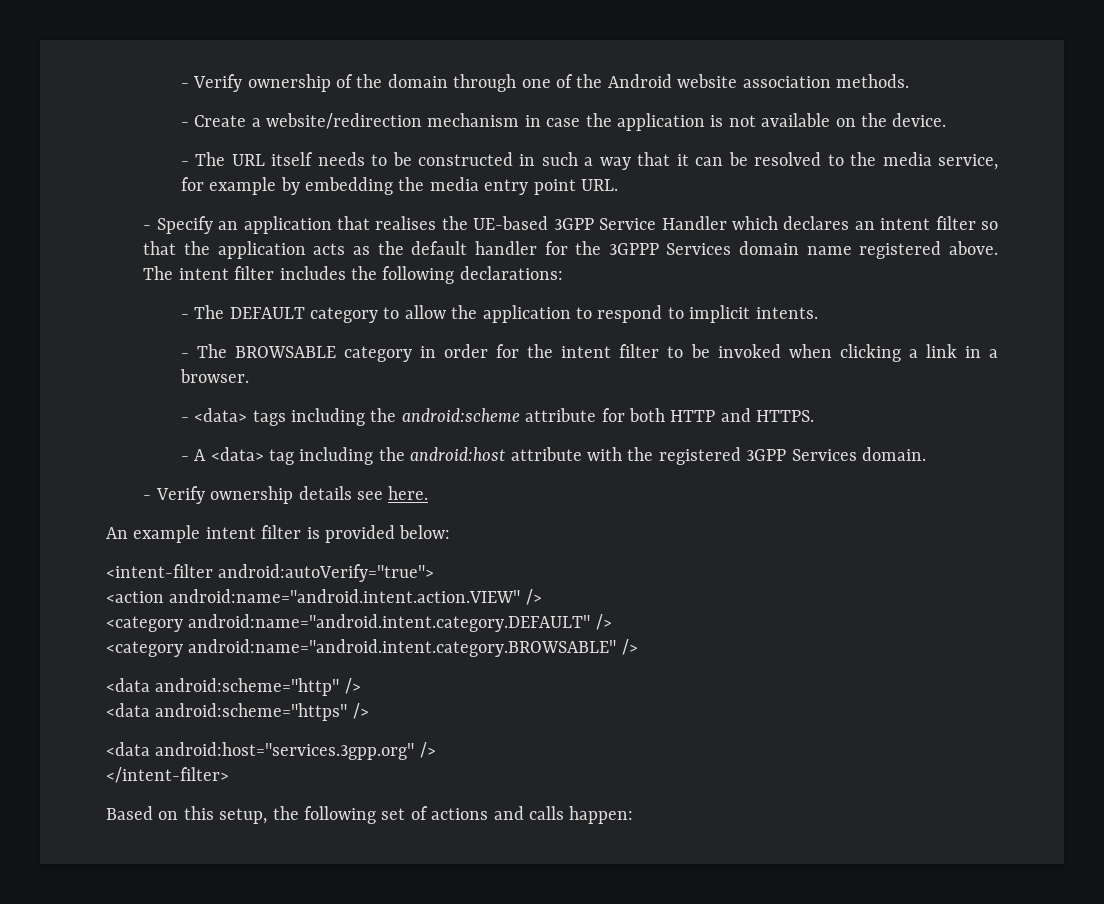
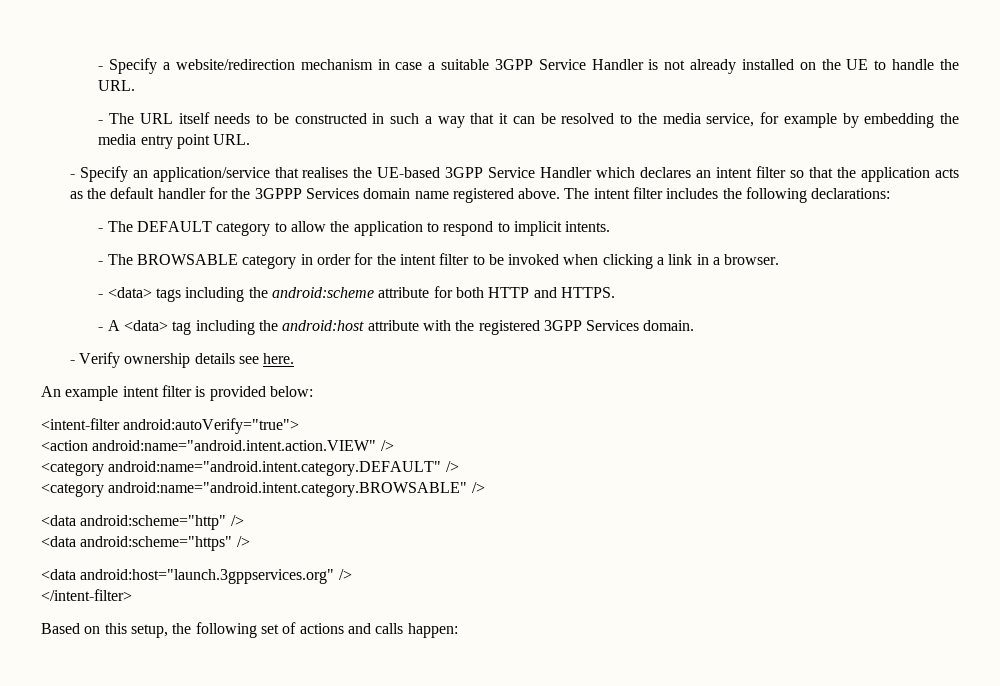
- - Verify ownership of the domain through one of the Android website association methods.
- - Create a website/redirection mechanism in case the application is not available on the device.
+ - Specify a website/redirection mechanism in case a suitable 3GPP Service Handler is not already installed on the UE to handle the URL.
- - Specify an application that realises the UE-based 3GPP Service Handler which declares an intent filter so that the application acts as the default handler for the 3GPPP Services domain name registered above.
+ - Specify an application/service that realises the UE-based 3GPP Service Handler which declares an intent filter so that the application acts as the default handler for the 3GPPP Services domain name registered above.
- <data android:host="services.3gpp.org" />
+ <data android:host="launch.3gppservices.org" />

